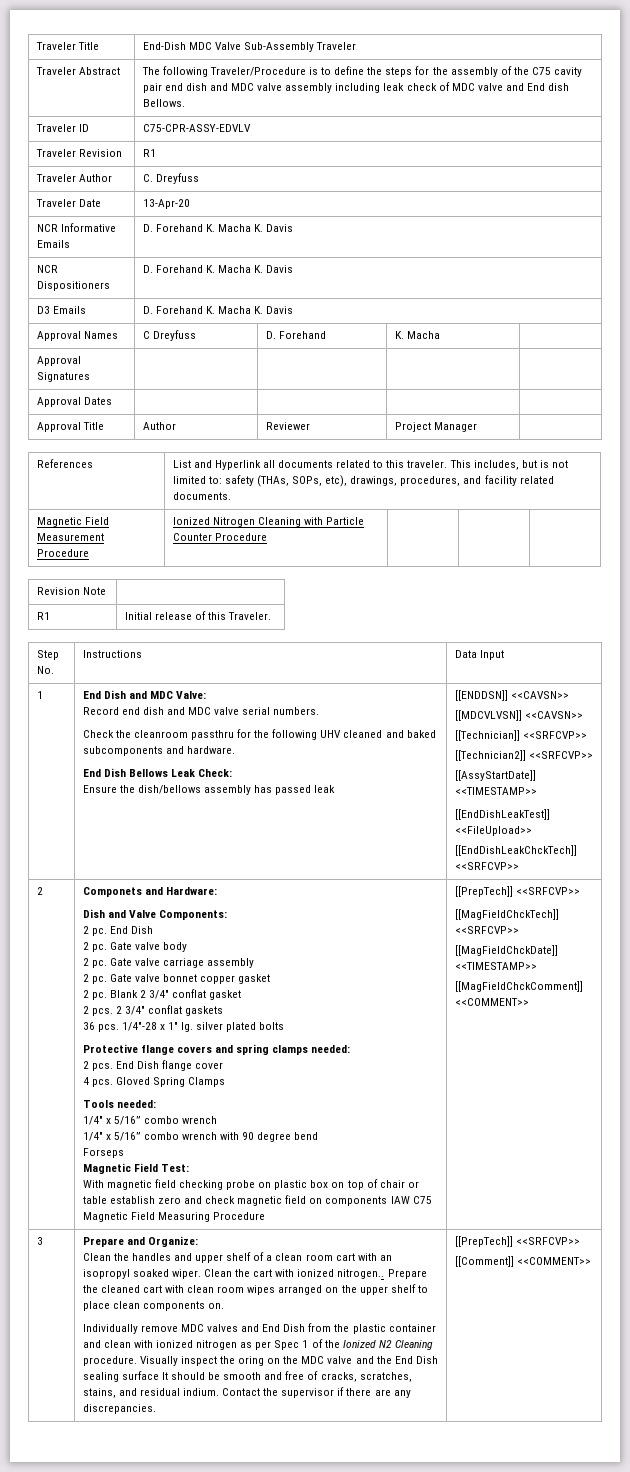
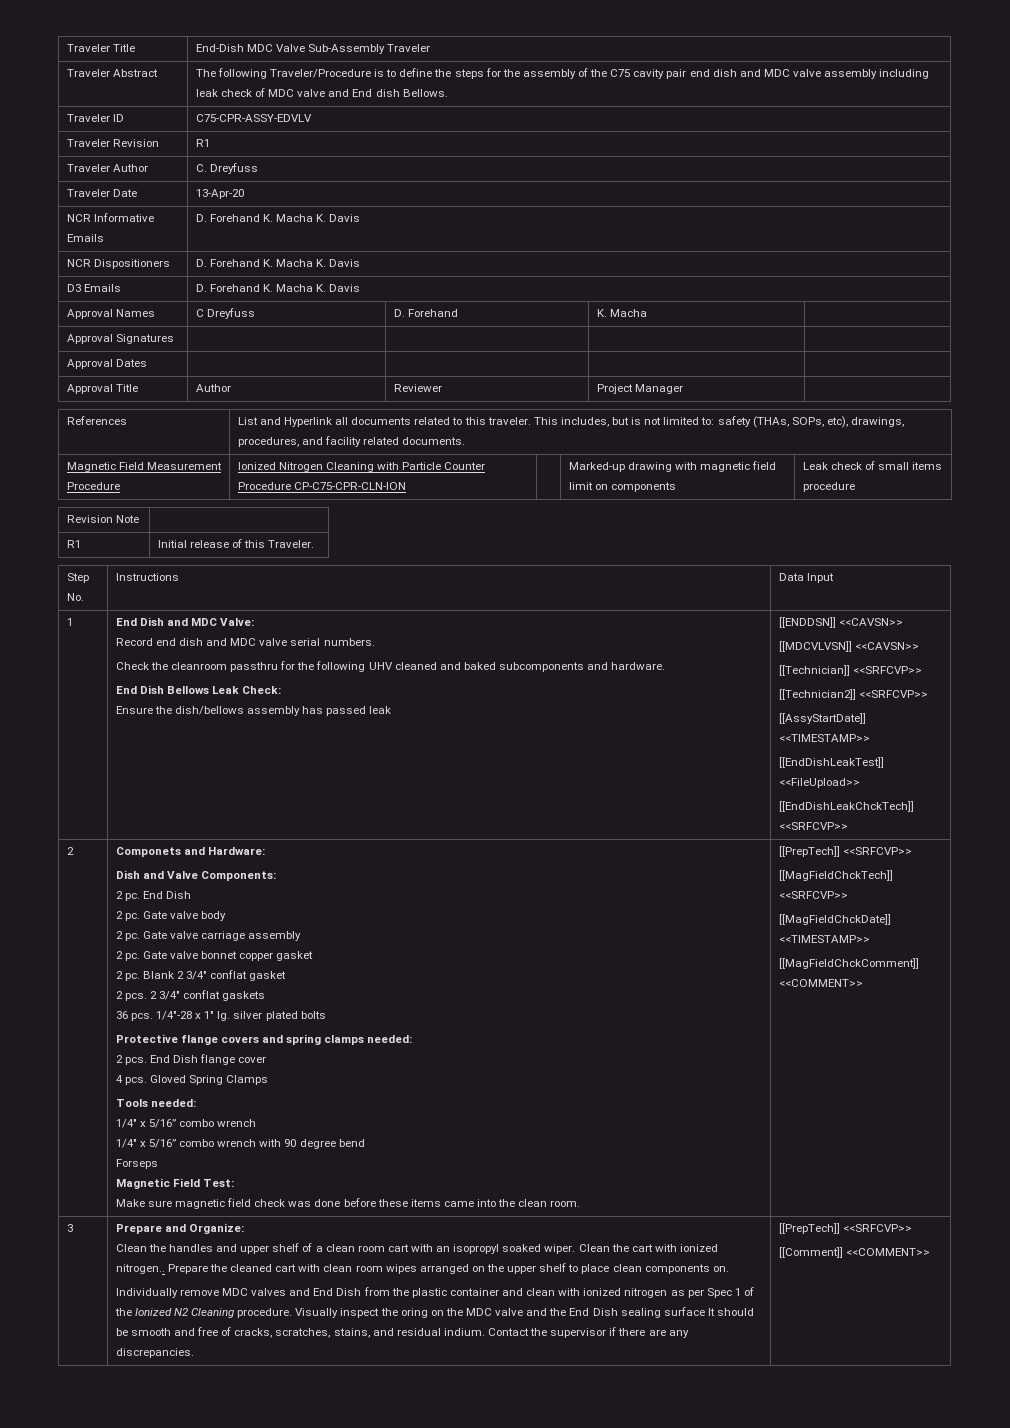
- Magnetic Field Measurement Procedure | Ionized Nitrogen Cleaning with Particle Counter Procedure | | |
+ Magnetic Field Measurement Procedure | Ionized Nitrogen Cleaning with Particle Counter Procedure CP-C75-CPR-CLN-ION | | Marked-up drawing with magnetic field limit on components | Leak check of small items procedure
- With magnetic field checking probe on plastic box on top of chair or table establish zero and check magnetic field on components IAW C75 Magnetic Field Measuring Procedure
+ Make sure magnetic field check was done before these items came into the clean room.

